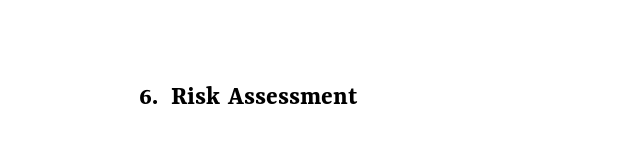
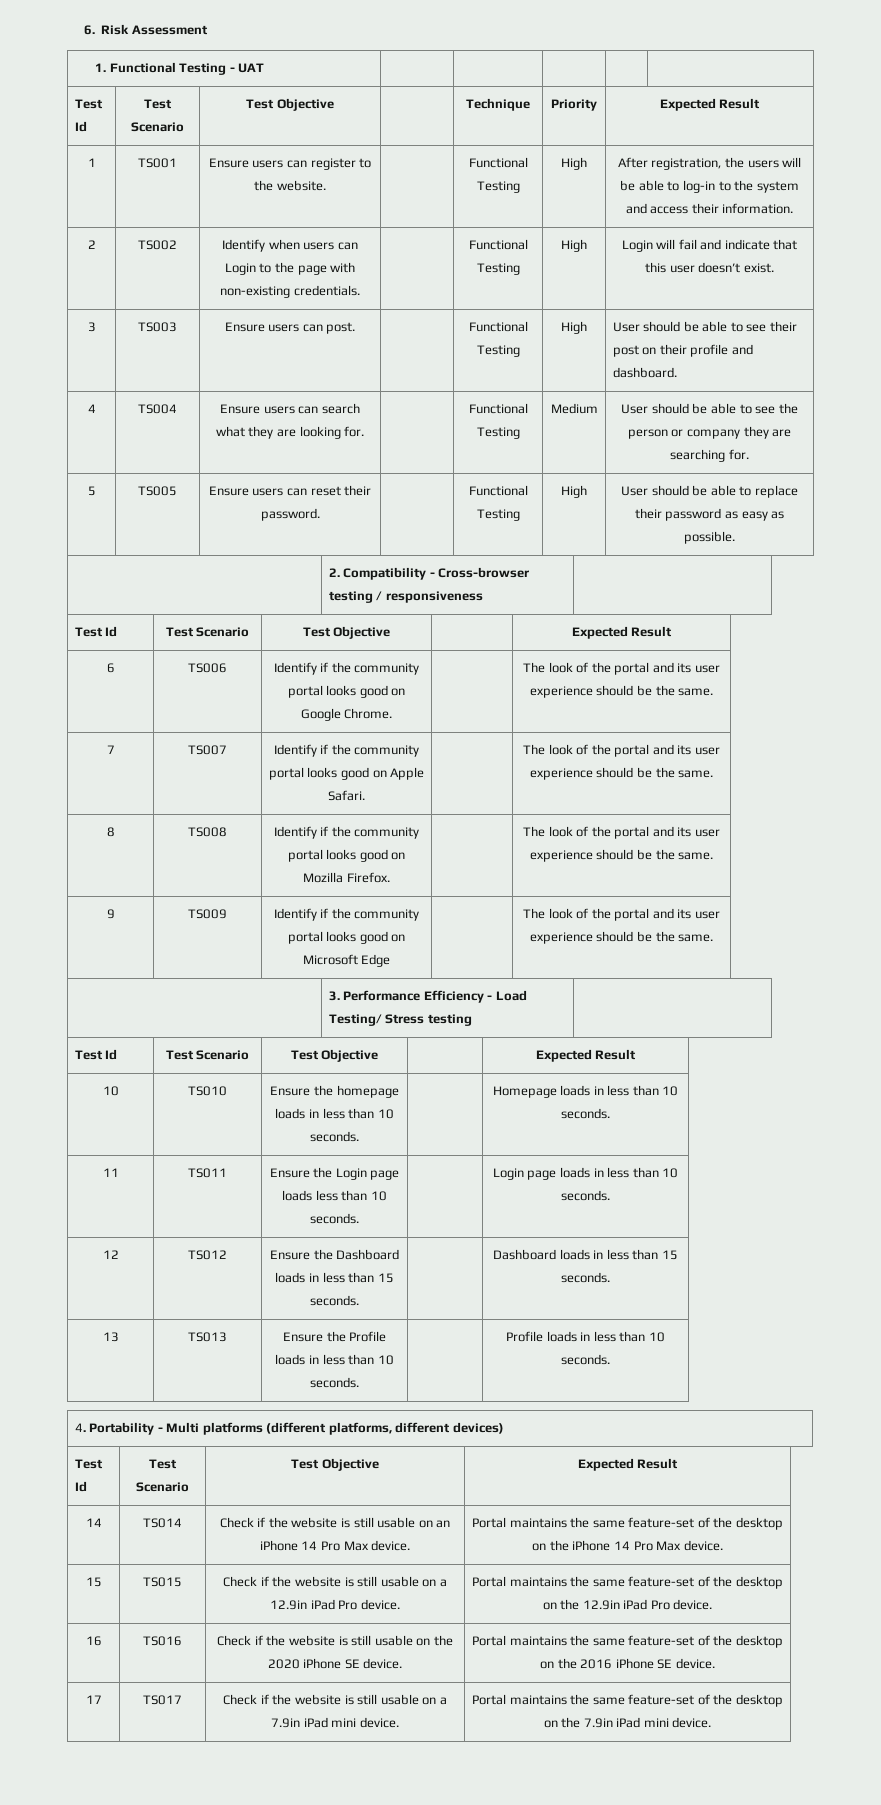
+ 1. Functional Testing - UAT | | | | |
+ Test Id | Test Scenario | Test Objective | | Technique | Priority | Expected Result
+ 1 | TS001 | Ensure users can register to the website. | | Functional Testing | High | After registration, the users will be able to log-in to the system and access their information.
+ 2 | TS002 | Identify when users can Login to the page with non-existing credentials. | | Functional Testing | High | Login will fail and indicate that this user doesn’t exist.
+ 3 | TS003 | Ensure users can post. | | Functional Testing | High | User should be able to see their post on their profile and dashboard.
+ 4 | TS004 | Ensure users can search what they are looking for. | | Functional Testing | Medium | User should be able to see the person or company they are searching for.
+ 5 | TS005 | Ensure users can reset their password. | | Functional Testing | High | User should be able to replace their password as easy as possible.
+ | 2. Compatibility - Cross-browser testing / responsiveness |
+ Test Id | Test Scenario | Test Objective | | Expected Result
+ 6 | TS006 | Identify if the community portal looks good on Google Chrome. | | The look of the portal and its user experience should be the same.
+ 7 | TS007 | Identify if the community portal looks good on Apple Safari. | | The look of the portal and its user experience should be the same.
+ 8 | TS008 | Identify if the community portal looks good on Mozilla Firefox. | | The look of the portal and its user experience should be the same.
+ 9 | TS009 | Identify if the community portal looks good on Microsoft Edge | | The look of the portal and its user experience should be the same.
+ | 3. Performance Efficiency - Load Testing/ Stress testing |
+ Test Id | Test Scenario | Test Objective | | Expected Result
+ 10 | TS010 | Ensure the homepage loads in less than 10 seconds. | | Homepage loads in less than 10 seconds.
+ 11 | TS011 | Ensure the Login page loads less than 10 seconds. | | Login page loads in less than 10 seconds.
+ 12 | TS012 | Ensure the Dashboard loads in less than 15 seconds. | | Dashboard loads in less than 15 seconds.
+ 13 | TS013 | Ensure the Profile loads in less than 10 seconds. | | Profile loads in less than 10 seconds.
+ 4. Portability - Multi platforms (different platforms, different devices)
+ Test Id | Test Scenario | Test Objective | Expected Result
+ 14 | TS014 | Check if the website is still usable on an iPhone 14 Pro Max device. | Portal maintains the same feature-set of the desktop on the iPhone 14 Pro Max device.
+ 15 | TS015 | Check if the website is still usable on a 12.9in iPad Pro device. | Portal maintains the same feature-set of the desktop on the 12.9in iPad Pro device.
+ 16 | TS016 | Check if the website is still usable on the 2020 iPhone SE device. | Portal maintains the same feature-set of the desktop on the 2016 iPhone SE device.
+ 17 | TS017 | Check if the website is still usable on a 7.9in iPad mini device. | Portal maintains the same feature-set of the desktop on the 7.9in iPad mini device.

